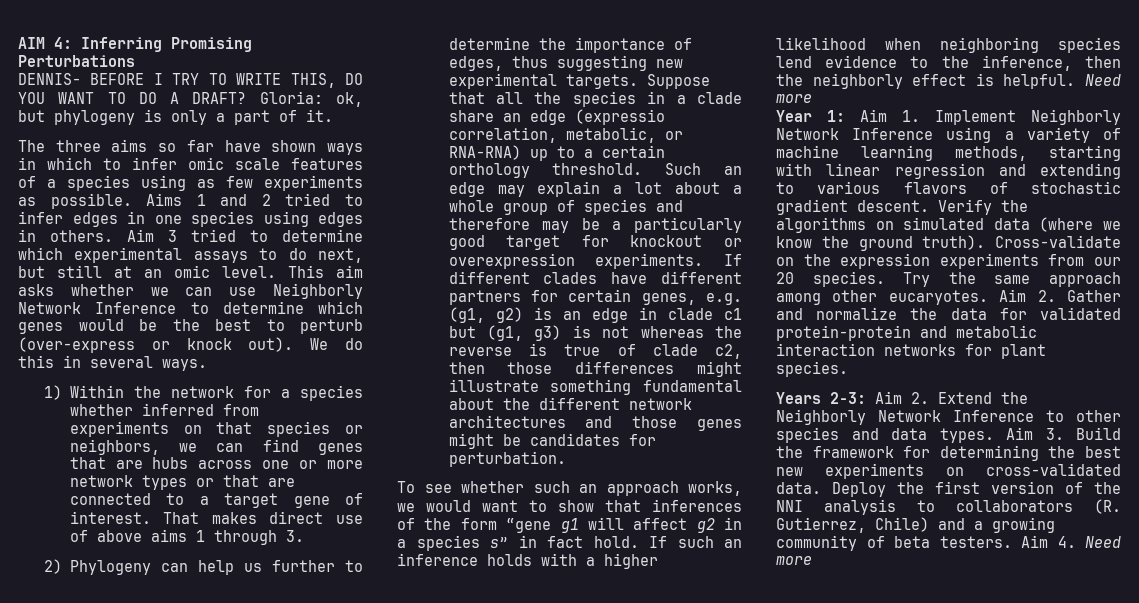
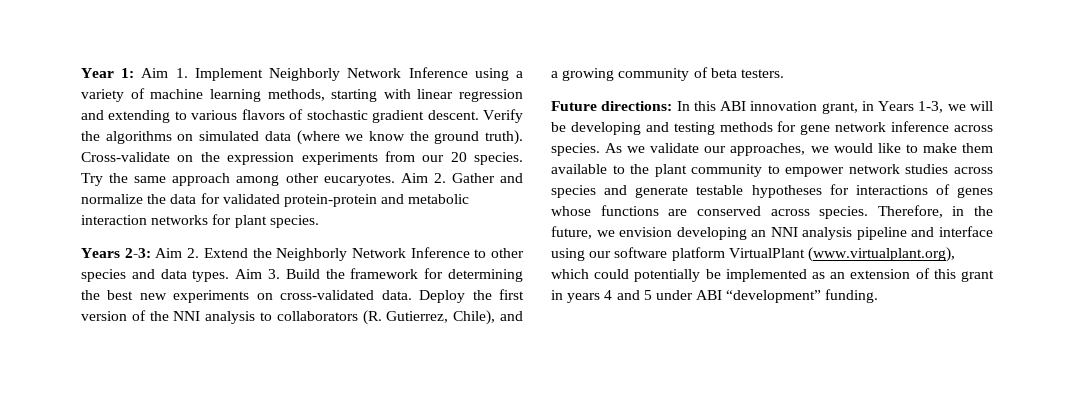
- AIM 4: Inferring Promising Perturbations
- DENNIS- BEFORE I TRY TO WRITE THIS, DO YOU WANT TO DO A DRAFT? Gloria: ok, but phylogeny is only a part of it.
- The three aims so far have shown ways in which to infer omic scale features of a species using as few experiments as possible. Aims 1 and 2 tried to infer edges in one species using edges in others. Aim 3 tried to determine which experimental assays to do next, but still at an omic level. This aim asks whether we can use Neighborly Network Inference to determine which genes would be the best to perturb (over-express or knock out). We do this in several ways.
- 1) Within the network for a species whether inferred from experiments on that species or neighbors, we can find genes that are hubs across one or more network types or that are connected to a target gene of interest. That makes direct use of above aims 1 through 3.
- 2) Phylogeny can help us further to determine the importance of edges, thus suggesting new experimental targets. Suppose that all the species in a clade share an edge (expressio correlation, metabolic, or RNA-RNA) up to a certain orthology threshold. Such an edge may explain a lot about a whole group of species and therefore may be a particularly good target for knockout or overexpression experiments. If different clades have different partners for certain genes, e.g. (g1, g2) is an edge in clade c1 but (g1, g3) is not whereas the reverse is true of clade c2, then those differences might illustrate something fundamental about the different network architectures and those genes might be candidates for perturbation.
- To see whether such an approach works, we would want to show that inferences of the form “gene g1 will affect g2 in a species s” in fact hold. If such an inference holds with a higher likelihood when neighboring species lend evidence to the inference, then the neighborly effect is helpful. Need more
- Deploy the first version of the NNI analysis to collaborators (R. Gutierrez, Chile) and a growing community of beta testers. Aim 4. Need more
+ Deploy the first version of the NNI analysis to collaborators (R. Gutierrez, Chile), and a growing community of beta testers.
+ Future directions: In this ABI innovation grant, in Years 1-3, we will be developing and testing methods for gene network inference across species. As we validate our approaches, we would like to make them available to the plant community to empower network studies across species and generate testable hypotheses for interactions of genes whose functions are conserved across species. Therefore, in the future, we envision developing an NNI analysis pipeline and interface using our software platform VirtualPlant (www.virtualplant.org), which could potentially be implemented as an extension of this grant in years 4 and 5 under ABI “development” funding.

